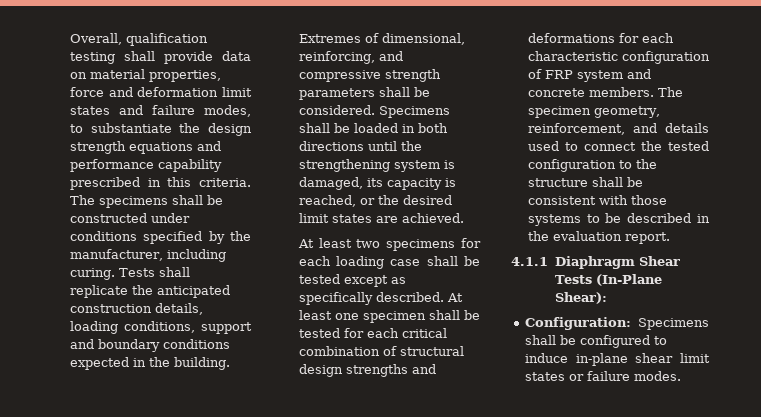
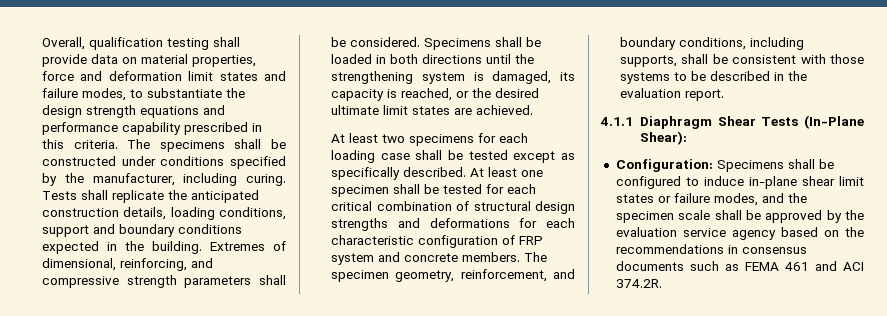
- Specimens shall be loaded in both directions until the strengthening system is damaged, its capacity is reached, or the desired limit states are achieved.
+ Specimens shall be loaded in both directions until the strengthening system is damaged, its capacity is reached, or the desired ultimate limit states are achieved.
- The specimen geometry, reinforcement, and details used to connect the tested configuration to the structure shall be consistent with those systems to be described in the evaluation report.
+ The specimen geometry, reinforcement, and boundary conditions, including supports, shall be consistent with those systems to be described in the evaluation report.
- Configuration: Specimens shall be configured to induce in-plane shear limit states or failure modes.
+ Configuration: Specimens shall be configured to induce in-plane shear limit states or failure modes, and the specimen scale shall be approved by the evaluation service agency based on the recommendations in consensus documents such as FEMA 461 and ACI 374.2R.

